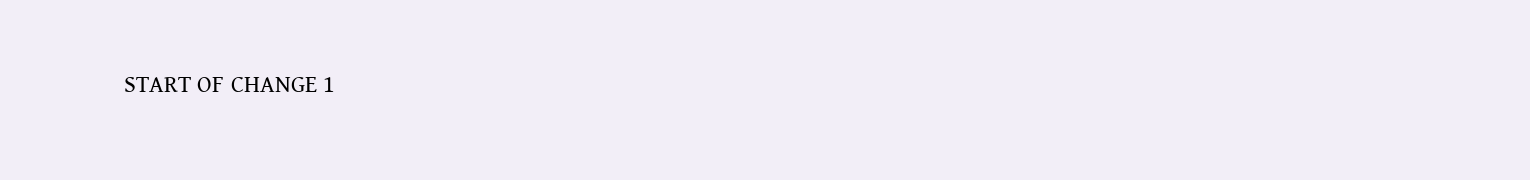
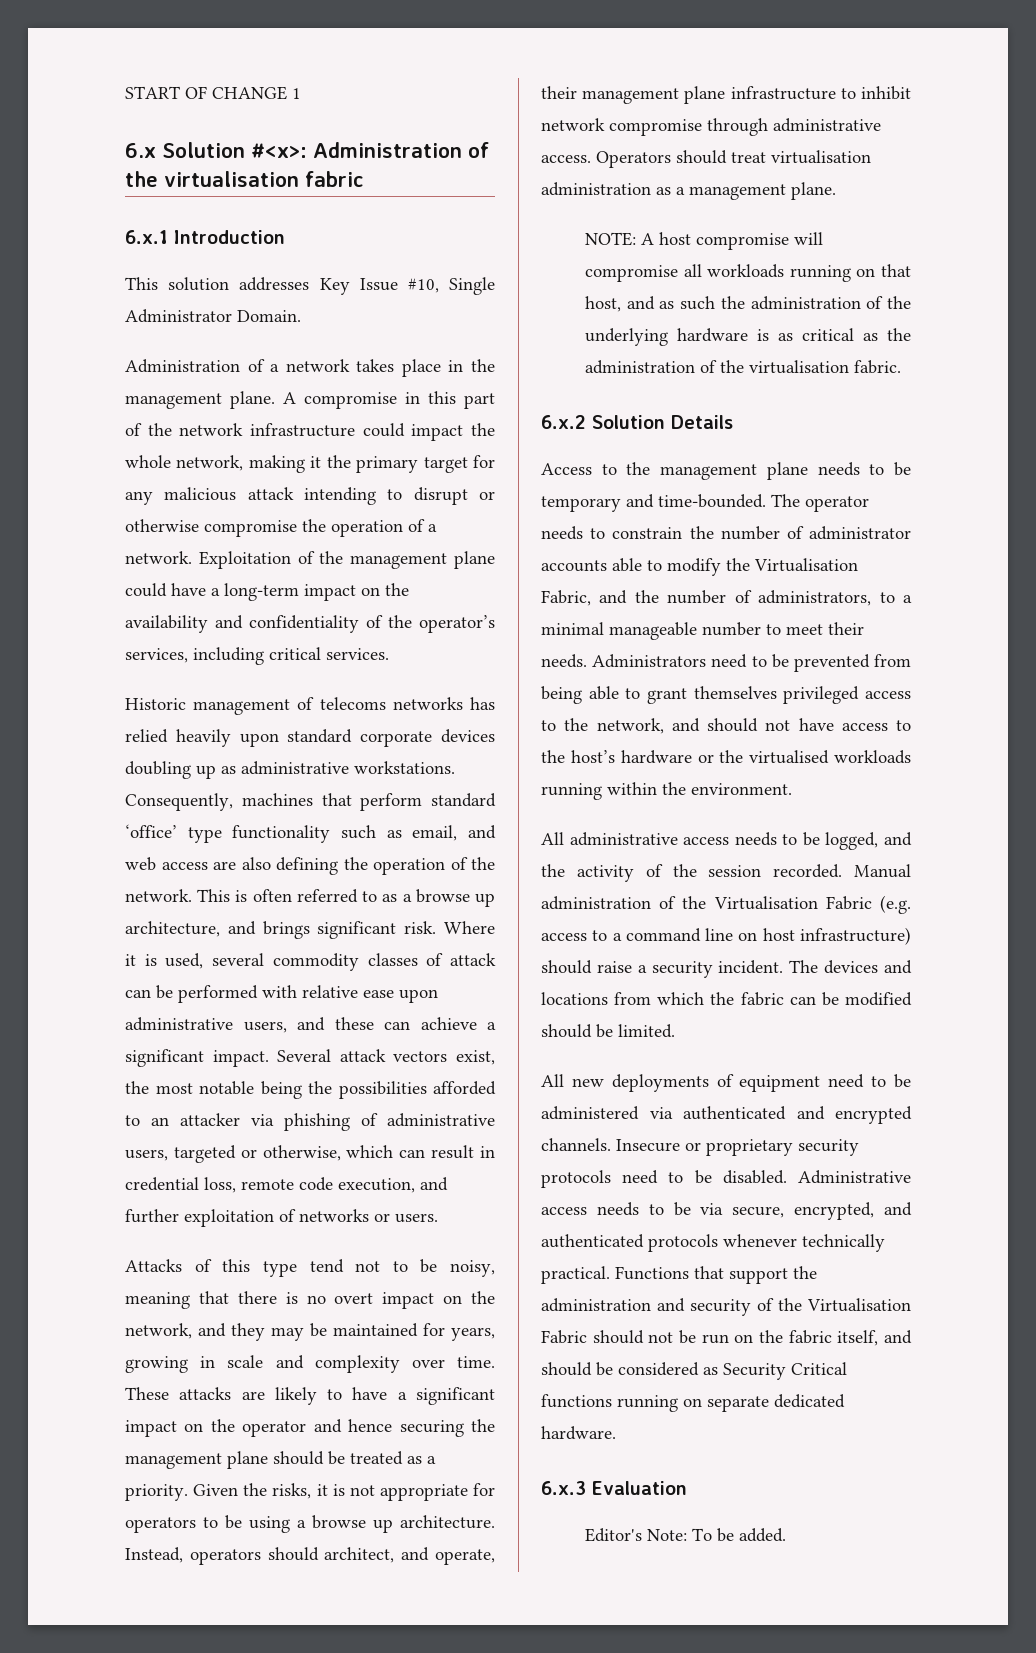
+ 6.x Solution #<x>: Administration of the virtualisation fabric
+ 6.x.1 Introduction
+ This solution addresses Key Issue #10, Single Administrator Domain.
+ Administration of a network takes place in the management plane. A compromise in this part of the network infrastructure could impact the whole network, making it the primary target for any malicious attack intending to disrupt or otherwise compromise the operation of a network. Exploitation of the management plane could have a long-term impact on the availability and confidentiality of the operator’s services, including critical services.
+ Historic management of telecoms networks has relied heavily upon standard corporate devices doubling up as administrative workstations. Consequently, machines that perform standard ‘office’ type functionality such as email, and web access are also defining the operation of the network. This is often referred to as a browse up architecture, and brings significant risk. Where it is used, several commodity classes of attack can be performed with relative ease upon administrative users, and these can achieve a significant impact. Several attack vectors exist, the most notable being the possibilities afforded to an attacker via phishing of administrative users, targeted or otherwise, which can result in credential loss, remote code execution, and further exploitation of networks or users.
+ Attacks of this type tend not to be noisy, meaning that there is no overt impact on the network, and they may be maintained for years, growing in scale and complexity over time. These attacks are likely to have a significant impact on the operator and hence securing the management plane should be treated as a priority. Given the risks, it is not appropriate for operators to be using a browse up architecture. Instead, operators should architect, and operate, their management plane infrastructure to inhibit network compromise through administrative access. Operators should treat virtualisation administration as a management plane.
+ NOTE: A host compromise will compromise all workloads running on that host, and as such the administration of the underlying hardware is as critical as the administration of the virtualisation fabric.
+ 6.x.2 Solution Details
+ Access to the management plane needs to be temporary and time-bounded. The operator needs to constrain the number of administrator accounts able to modify the Virtualisation Fabric, and the number of administrators, to a minimal manageable number to meet their needs. Administrators need to be prevented from being able to grant themselves privileged access to the network, and should not have access to the host’s hardware or the virtualised workloads running within the environment.
+ All administrative access needs to be logged, and the activity of the session recorded. Manual administration of the Virtualisation Fabric (e.g. access to a command line on host infrastructure) should raise a security incident. The devices and locations from which the fabric can be modified should be limited.
+ All new deployments of equipment need to be administered via authenticated and encrypted channels. Insecure or proprietary security protocols need to be disabled. Administrative access needs to be via secure, encrypted, and authenticated protocols whenever technically practical. Functions that support the administration and security of the Virtualisation Fabric should not be run on the fabric itself, and should be considered as Security Critical functions running on separate dedicated hardware.
+ 6.x.3 Evaluation
+ Editor's Note: To be added.

